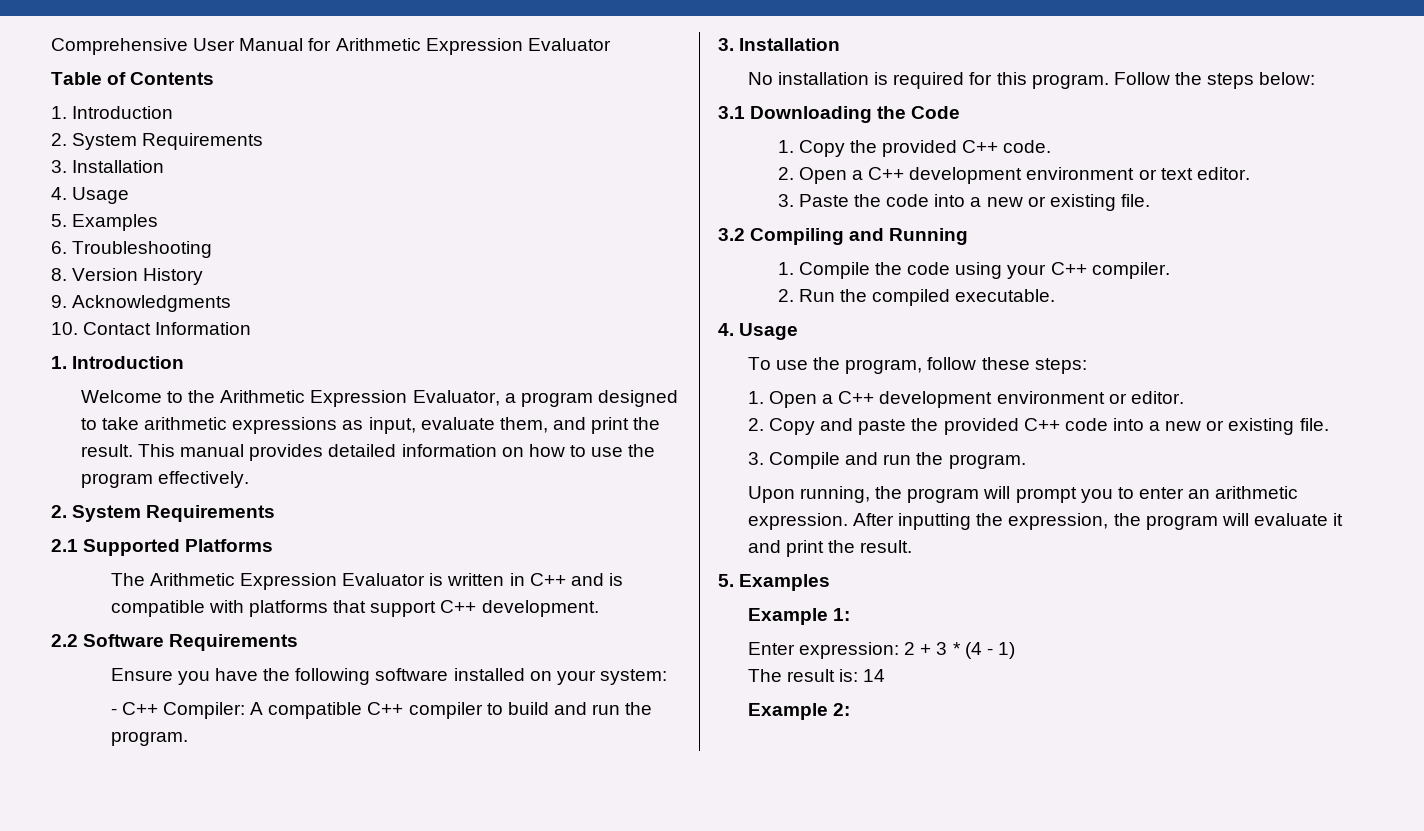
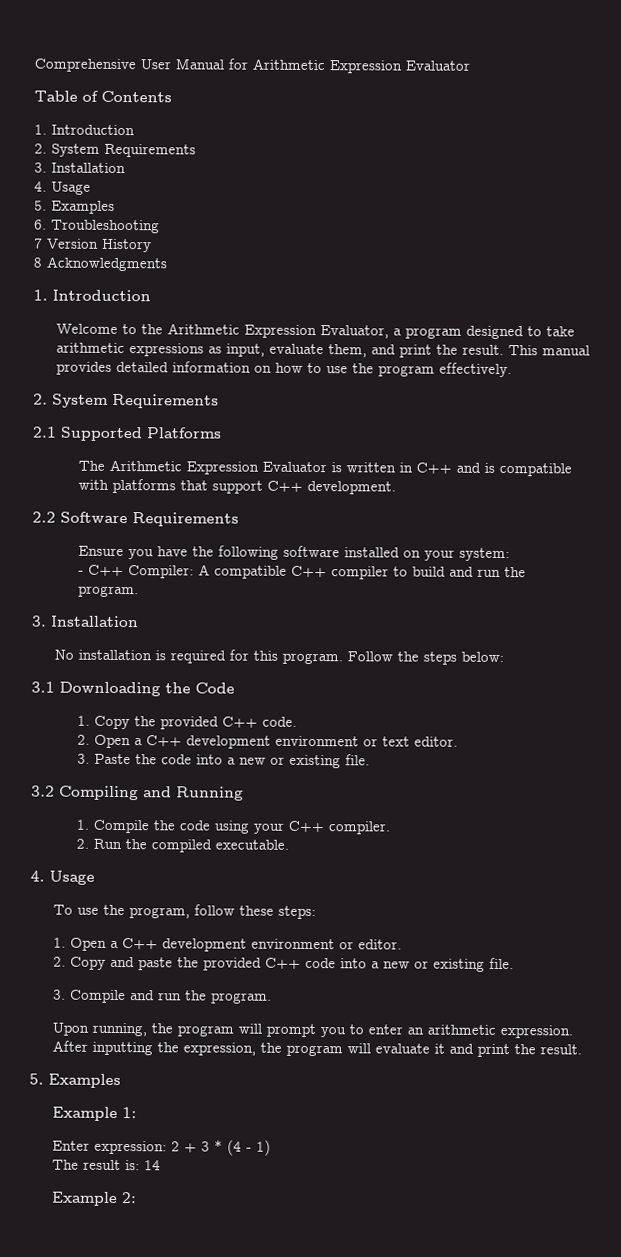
- 8. Version History
+ 7 Version History
- 9. Acknowledgments
+ 8 Acknowledgments
- 10. Contact Information

